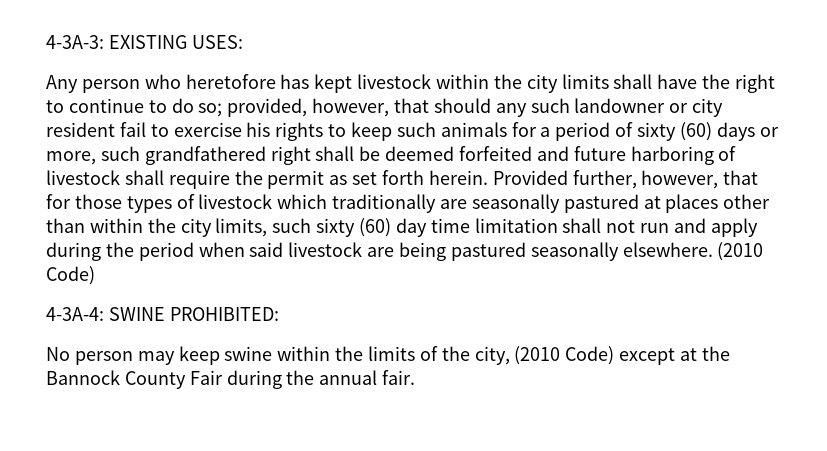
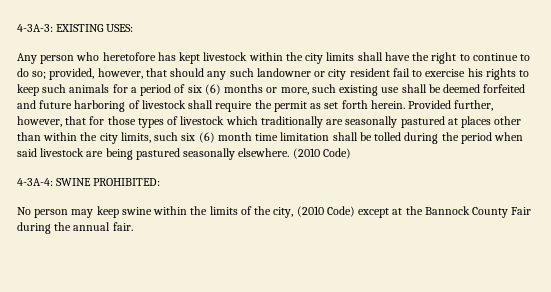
- provided, however, that should any such landowner or city resident fail to exercise his rights to keep such animals for a period of sixty (60) days or more, such grandfathered right shall be deemed forfeited and future harboring of livestock shall require the permit as set forth herein.
+ provided, however, that should any such landowner or city resident fail to exercise his rights to keep such animals for a period of six (6) months or more, such existing use shall be deemed forfeited and future harboring of livestock shall require the permit as set forth herein.
- Provided further, however, that for those types of livestock which traditionally are seasonally pastured at places other than within the city limits, such sixty (60) day time limitation shall not run and apply during the period when said livestock are being pastured seasonally elsewhere.
+ Provided further, however, that for those types of livestock which traditionally are seasonally pastured at places other than within the city limits, such six (6) month time limitation shall be tolled during the period when said livestock are being pastured seasonally elsewhere.

